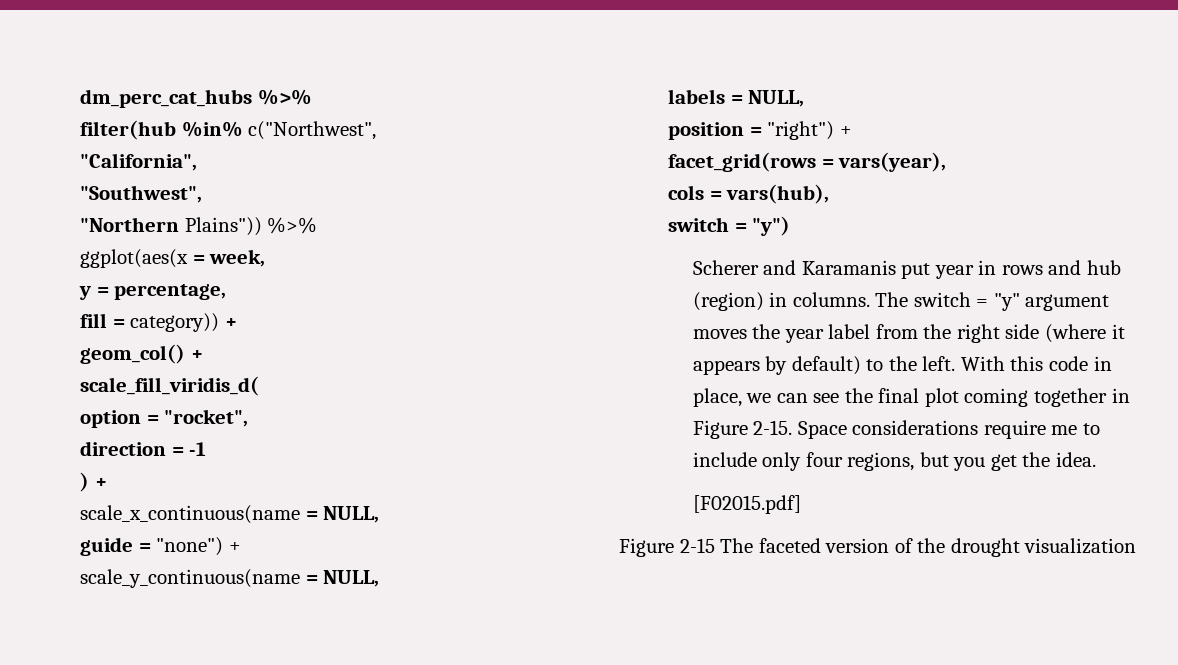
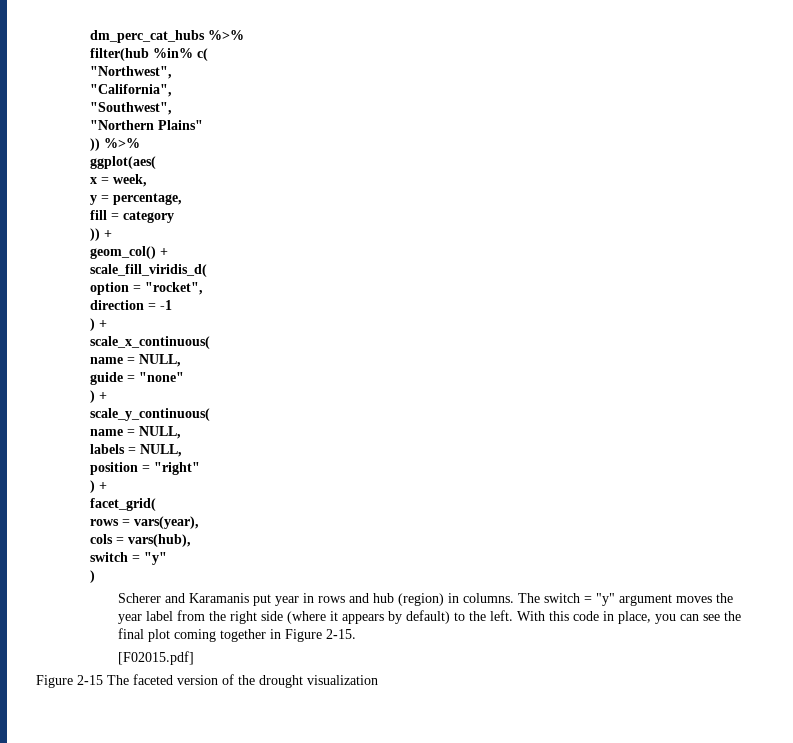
- filter(hub %in% c("Northwest",
+ filter(hub %in% c(
+ "Northwest",
- "Northern Plains")) %>%
- ggplot(aes(x = week,
+ "Northern Plains"
+ )) %>%
+ ggplot(aes(
+ x = week,
- fill = category)) +
+ fill = category
+ )) +
- scale_x_continuous(name = NULL,
+ scale_x_continuous(
+ name = NULL,
- guide = "none") +
- scale_y_continuous(name = NULL,
+ guide = "none"
+ ) +
+ scale_y_continuous(
+ name = NULL,
- position = "right") +
- facet_grid(rows = vars(year),
+ position = "right"
+ ) +
+ facet_grid(
+ rows = vars(year),
  cols = vars(hub),
- switch = "y")
+ switch = "y"
+ )
- With this code in place, we can see the final plot coming together in Figure 2-15. Space considerations require me to include only four regions, but you get the idea.
+ With this code in place, you can see the final plot coming together in Figure 2-15.

